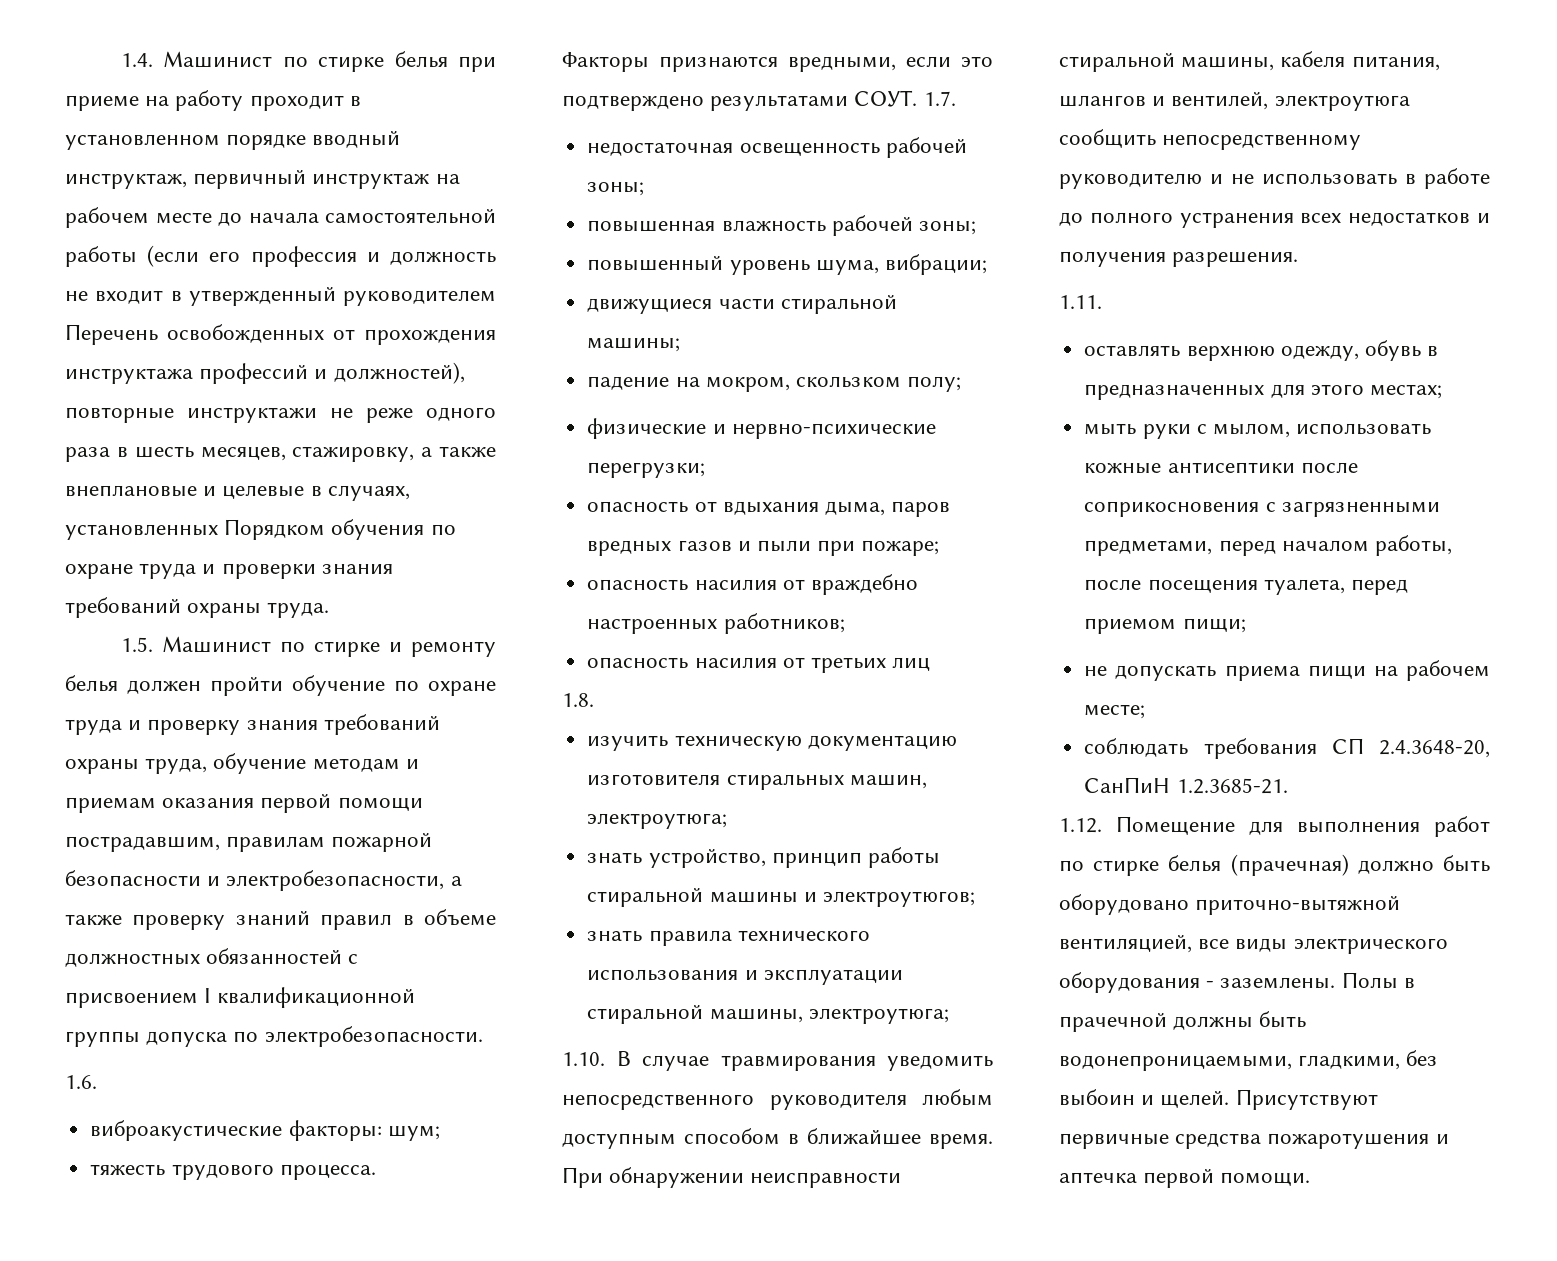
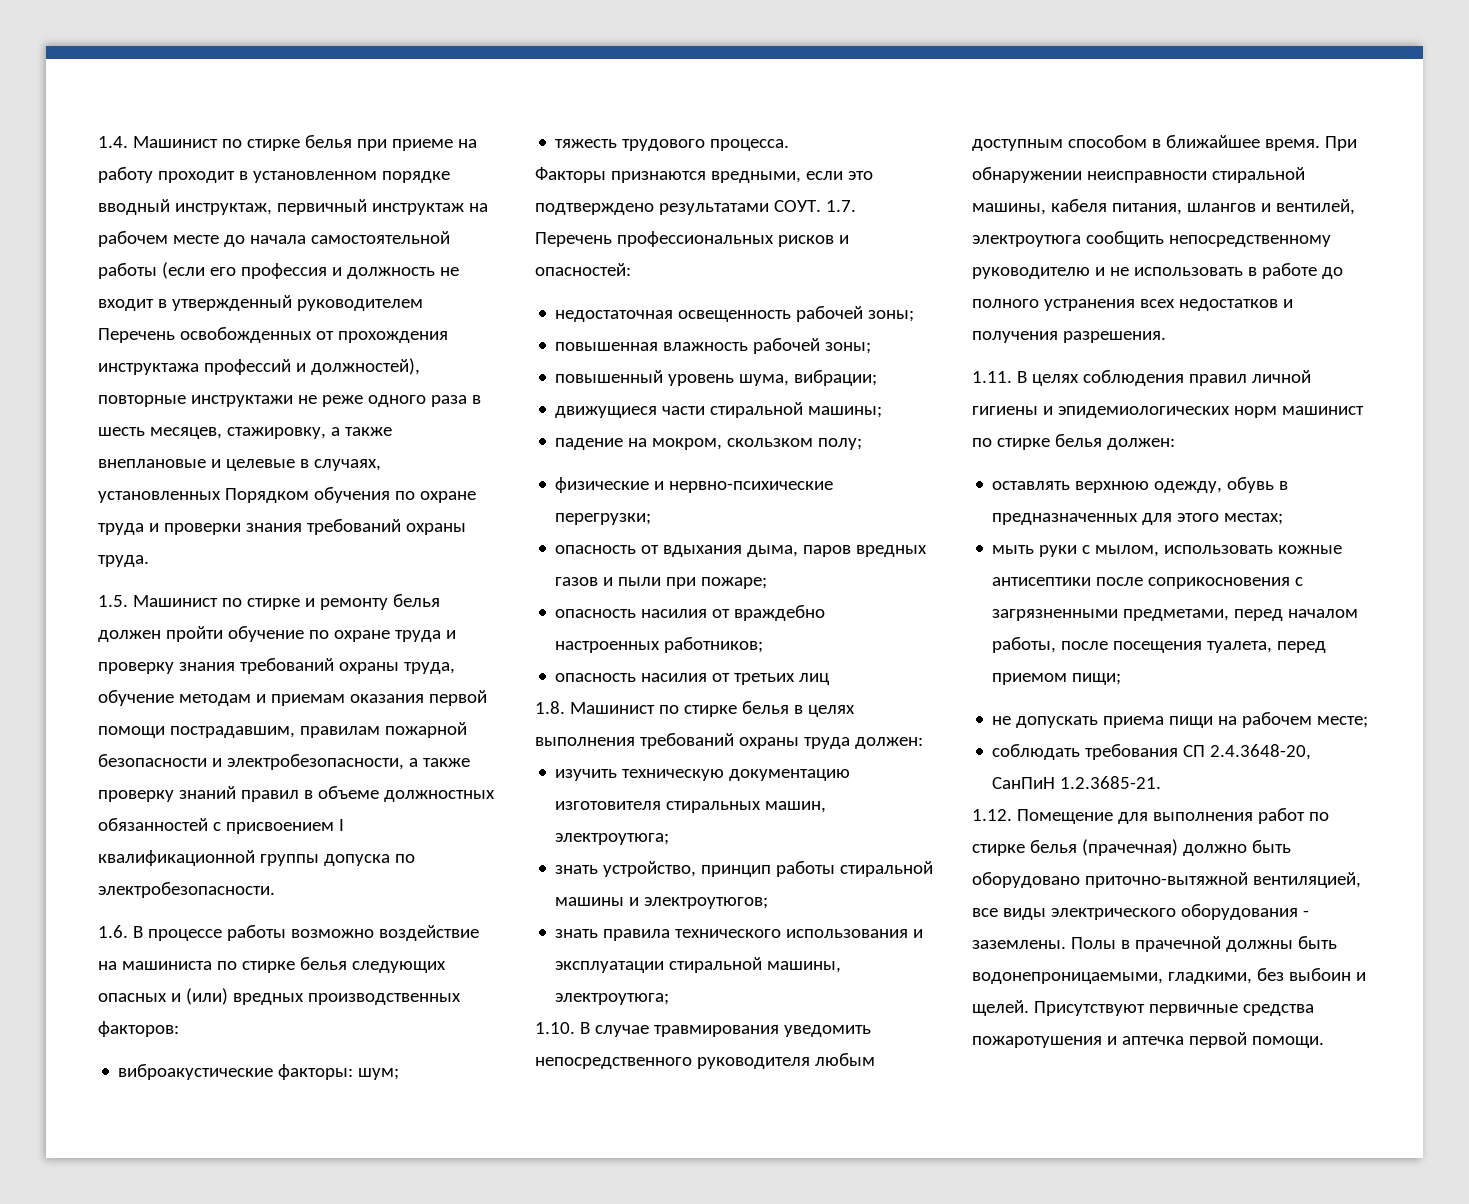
- 1.6.
+ 1.6. В процессе работы возможно воздействие на машиниста по стирке белья следующих опасных и (или) вредных производственных факторов:
- 1.7.
+ 1.7. Перечень профессиональных рисков и опасностей:
- 1.8.
+ 1.8. Машинист по стирке белья в целях выполнения требований охраны труда должен:
- 1.11.
+ 1.11. В целях соблюдения правил личной гигиены и эпидемиологических норм машинист по стирке белья должен:

